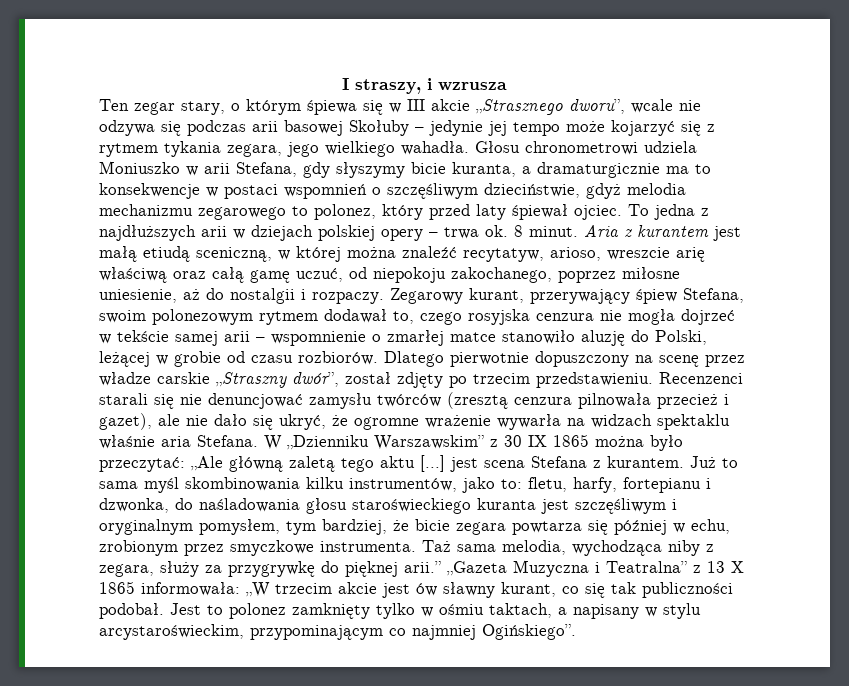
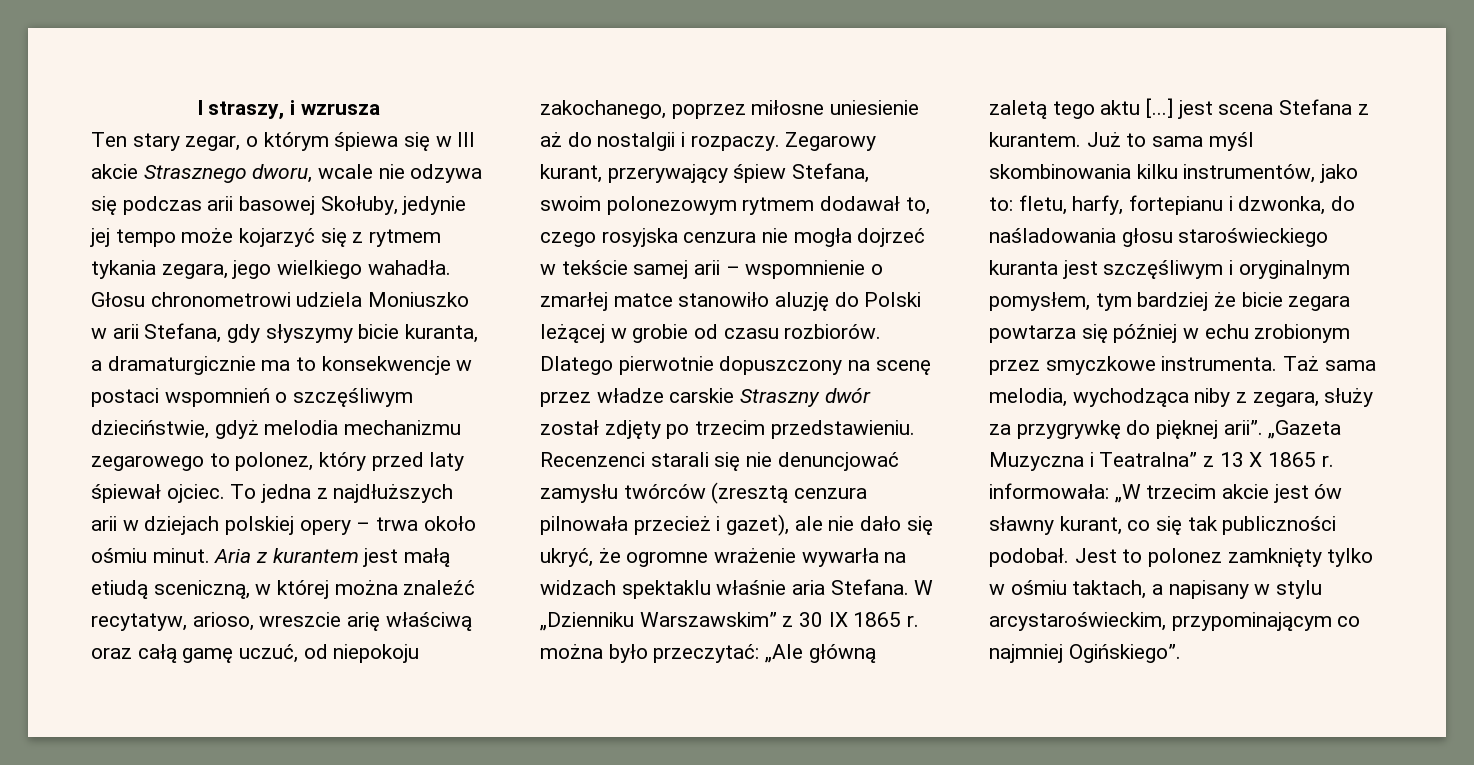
- Ten zegar stary, o którym śpiewa się w III akcie „Strasznego dworu”, wcale nie odzywa się podczas arii basowej Skołuby – jedynie jej tempo może kojarzyć się z rytmem tykania zegara, jego wielkiego wahadła.
+ Ten stary zegar, o którym śpiewa się w III akcie Strasznego dworu, wcale nie odzywa się podczas arii basowej Skołuby, jedynie jej tempo może kojarzyć się z rytmem tykania zegara, jego wielkiego wahadła.
- To jedna z najdłuższych arii w dziejach polskiej opery – trwa ok. 8 minut.
+ To jedna z najdłuższych arii w dziejach polskiej opery – trwa około ośmiu minut.
- Aria z kurantem jest małą etiudą sceniczną, w której można znaleźć recytatyw, arioso, wreszcie arię właściwą oraz całą gamę uczuć, od niepokoju zakochanego, poprzez miłosne uniesienie, aż do nostalgii i rozpaczy.
+ Aria z kurantem jest małą etiudą sceniczną, w której można znaleźć recytatyw, arioso, wreszcie arię właściwą oraz całą gamę uczuć, od niepokoju zakochanego, poprzez miłosne uniesienie aż do nostalgii i rozpaczy.
- Zegarowy kurant, przerywający śpiew Stefana, swoim polonezowym rytmem dodawał to, czego rosyjska cenzura nie mogła dojrzeć w tekście samej arii – wspomnienie o zmarłej matce stanowiło aluzję do Polski, leżącej w grobie od czasu rozbiorów.
+ Zegarowy kurant, przerywający śpiew Stefana, swoim polonezowym rytmem dodawał to, czego rosyjska cenzura nie mogła dojrzeć w tekście samej arii – wspomnienie o zmarłej matce stanowiło aluzję do Polski leżącej w grobie od czasu rozbiorów.
- Dlatego pierwotnie dopuszczony na scenę przez władze carskie „Straszny dwór”, został zdjęty po trzecim przedstawieniu.
+ Dlatego pierwotnie dopuszczony na scenę przez władze carskie Straszny dwór został zdjęty po trzecim przedstawieniu.
- W „Dzienniku Warszawskim” z 30 IX 1865 można było przeczytać: „Ale główną zaletą tego aktu [...] jest scena Stefana z kurantem.
+ W „Dzienniku Warszawskim” z 30 IX 1865 r. można było przeczytać: „Ale główną zaletą tego aktu [...] jest scena Stefana z kurantem.
- Już to sama myśl skombinowania kilku instrumentów, jako to: fletu, harfy, fortepianu i dzwonka, do naśladowania głosu staroświeckiego kuranta jest szczęśliwym i oryginalnym pomysłem, tym bardziej, że bicie zegara powtarza się później w echu, zrobionym przez smyczkowe instrumenta.
+ Już to sama myśl skombinowania kilku instrumentów, jako to: fletu, harfy, fortepianu i dzwonka, do naśladowania głosu staroświeckiego kuranta jest szczęśliwym i oryginalnym pomysłem, tym bardziej że bicie zegara powtarza się później w echu zrobionym przez smyczkowe instrumenta.
- Taż sama melodia, wychodząca niby z zegara, służy za przygrywkę do pięknej arii.”
+ Taż sama melodia, wychodząca niby z zegara, służy za przygrywkę do pięknej arii”.
- „Gazeta Muzyczna i Teatralna” z 13 X 1865 informowała: „W trzecim akcie jest ów sławny kurant, co się tak publiczności podobał.
+ „Gazeta Muzyczna i Teatralna” z 13 X 1865 r. informowała: „W trzecim akcie jest ów sławny kurant, co się tak publiczności podobał.

